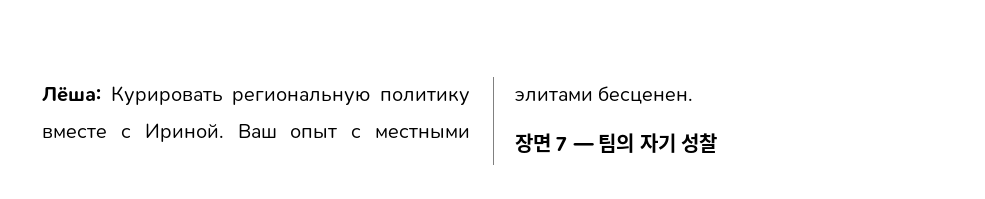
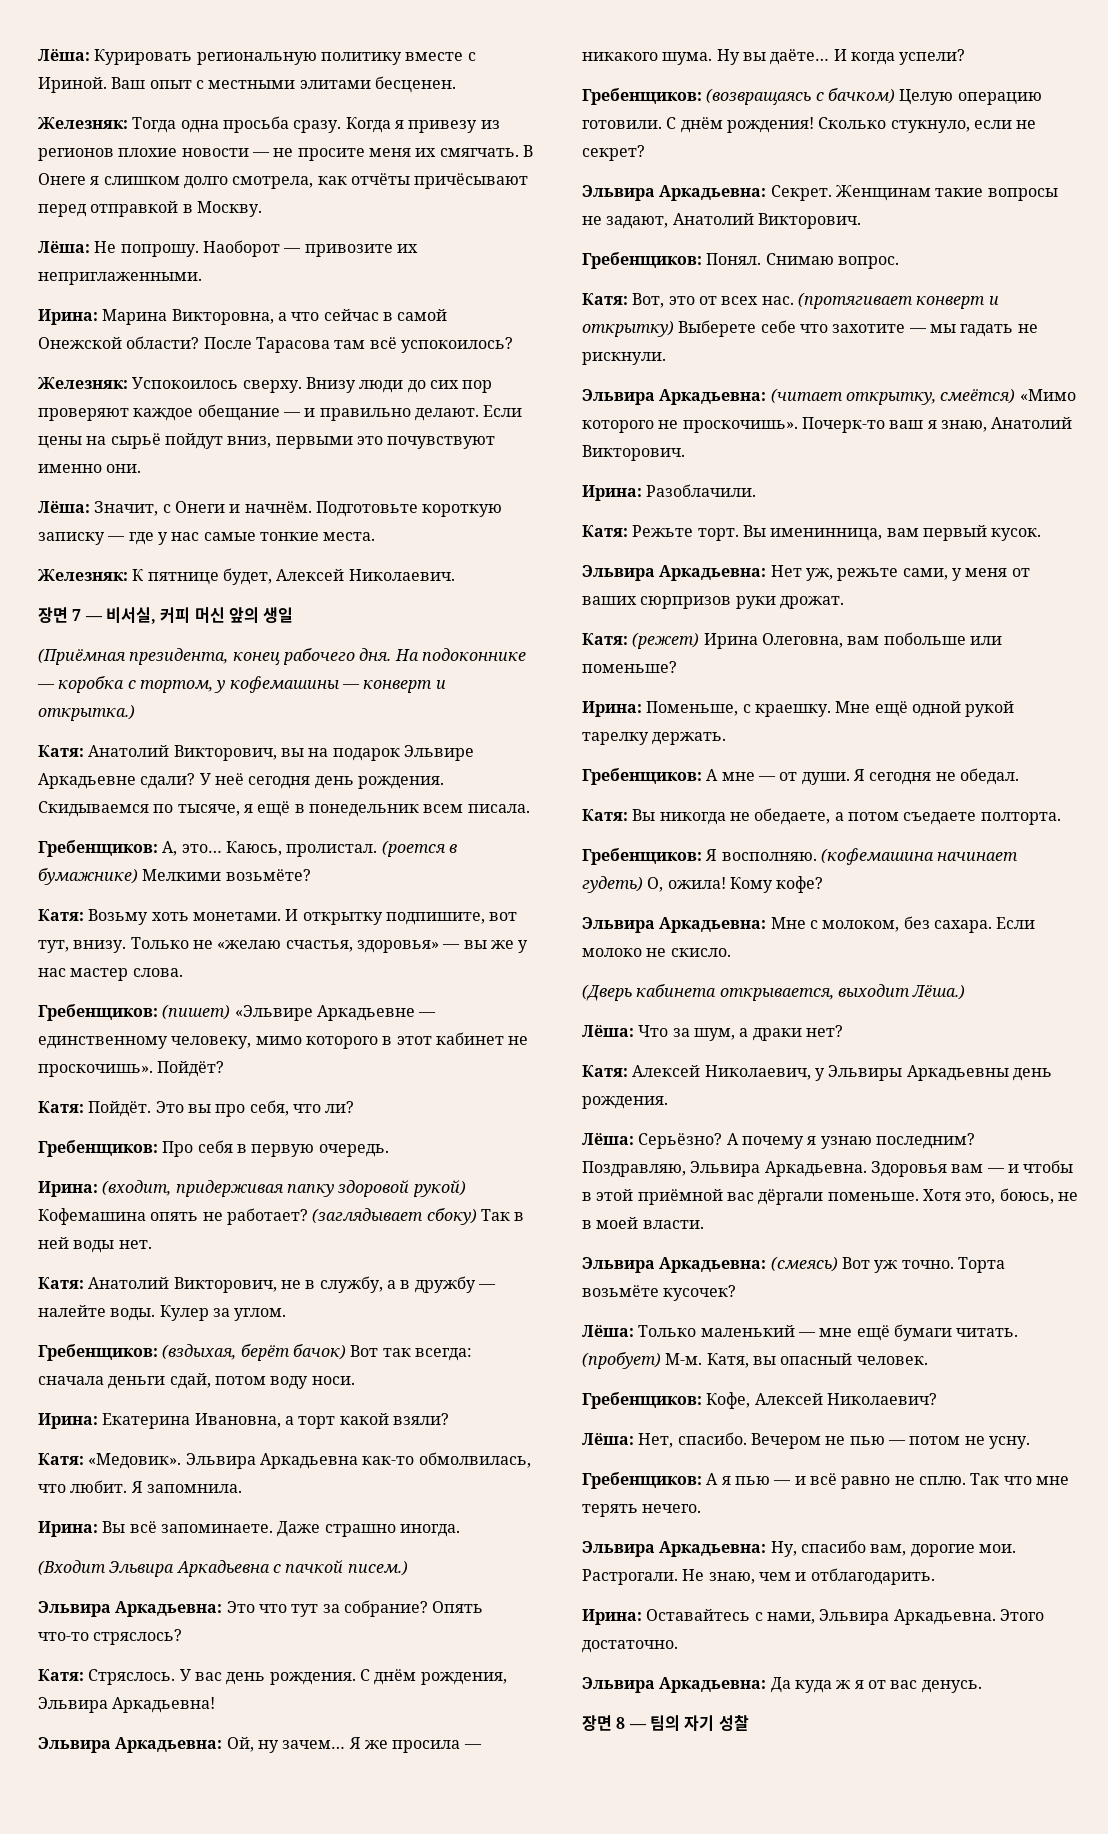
- 장면 7 — 팀의 자기 성찰
+ Железняк: Тогда одна просьба сразу. Когда я привезу из регионов плохие новости — не просите меня их смягчать. В Онеге я слишком долго смотрела, как отчёты причёсывают перед отправкой в Москву.
+ Лёша: Не попрошу. Наоборот — привозите их неприглаженными.
+ Ирина: Марина Викторовна, а что сейчас в самой Онежской области? После Тарасова там всё успокоилось?
+ Железняк: Успокоилось сверху. Внизу люди до сих пор проверяют каждое обещание — и правильно делают. Если цены на сырьё пойдут вниз, первыми это почувствуют именно они.
+ Лёша: Значит, с Онеги и начнём. Подготовьте короткую записку — где у нас самые тонкие места.
+ Железняк: К пятнице будет, Алексей Николаевич.
+ 장면 7 — 비서실, 커피 머신 앞의 생일
+ (Приёмная президента, конец рабочего дня. На подоконнике — коробка с тортом, у кофемашины — конверт и открытка.)
+ Катя: Анатолий Викторович, вы на подарок Эльвире Аркадьевне сдали? У неё сегодня день рождения. Скидываемся по тысяче, я ещё в понедельник всем писала.
+ Гребенщиков: А, это… Каюсь, пролистал. (роется в бумажнике) Мелкими возьмёте?
+ Катя: Возьму хоть монетами. И открытку подпишите, вот тут, внизу. Только не «желаю счастья, здоровья» — вы же у нас мастер слова.
+ Гребенщиков: (пишет) «Эльвире Аркадьевне — единственному человеку, мимо которого в этот кабинет не проскочишь». Пойдёт?
+ Катя: Пойдёт. Это вы про себя, что ли?
+ Гребенщиков: Про себя в первую очередь.
+ Ирина: (входит, придерживая папку здоровой рукой) Кофемашина опять не работает? (заглядывает сбоку) Так в ней воды нет.
+ Катя: Анатолий Викторович, не в службу, а в дружбу — налейте воды. Кулер за углом.
+ Гребенщиков: (вздыхая, берёт бачок) Вот так всегда: сначала деньги сдай, потом воду носи.
+ Ирина: Екатерина Ивановна, а торт какой взяли?
+ Катя: «Медовик». Эльвира Аркадьевна как-то обмолвилась, что любит. Я запомнила.
+ Ирина: Вы всё запоминаете. Даже страшно иногда.
+ (Входит Эльвира Аркадьевна с пачкой писем.)
+ Эльвира Аркадьевна: Это что тут за собрание? Опять что-то стряслось?
+ Катя: Стряслось. У вас день рождения. С днём рождения, Эльвира Аркадьевна!
+ Эльвира Аркадьевна: Ой, ну зачем… Я же просила — никакого шума. Ну вы даёте… И когда успели?
+ Гребенщиков: (возвращаясь с бачком) Целую операцию готовили. С днём рождения! Сколько стукнуло, если не секрет?
+ Эльвира Аркадьевна: Секрет. Женщинам такие вопросы не задают, Анатолий Викторович.
+ Гребенщиков: Понял. Снимаю вопрос.
+ Катя: Вот, это от всех нас. (протягивает конверт и открытку) Выберете себе что захотите — мы гадать не рискнули.
+ Эльвира Аркадьевна: (читает открытку, смеётся) «Мимо которого не проскочишь». Почерк-то ваш я знаю, Анатолий Викторович.
+ Ирина: Разоблачили.
+ Катя: Режьте торт. Вы именинница, вам первый кусок.
+ Эльвира Аркадьевна: Нет уж, режьте сами, у меня от ваших сюрпризов руки дрожат.
+ Катя: (режет) Ирина Олеговна, вам побольше или поменьше?
+ Ирина: Поменьше, с краешку. Мне ещё одной рукой тарелку держать.
+ Гребенщиков: А мне — от души. Я сегодня не обедал.
+ Катя: Вы никогда не обедаете, а потом съедаете полторта.
+ Гребенщиков: Я восполняю. (кофемашина начинает гудеть) О, ожила! Кому кофе?
+ Эльвира Аркадьевна: Мне с молоком, без сахара. Если молоко не скисло.
+ (Дверь кабинета открывается, выходит Лёша.)
+ Лёша: Что за шум, а драки нет?
+ Катя: Алексей Николаевич, у Эльвиры Аркадьевны день рождения.
+ Лёша: Серьёзно? А почему я узнаю последним? Поздравляю, Эльвира Аркадьевна. Здоровья вам — и чтобы в этой приёмной вас дёргали поменьше. Хотя это, боюсь, не в моей власти.
+ Эльвира Аркадьевна: (смеясь) Вот уж точно. Торта возьмёте кусочек?
+ Лёша: Только маленький — мне ещё бумаги читать. (пробует) М-м. Катя, вы опасный человек.
+ Гребенщиков: Кофе, Алексей Николаевич?
+ Лёша: Нет, спасибо. Вечером не пью — потом не усну.
+ Гребенщиков: А я пью — и всё равно не сплю. Так что мне терять нечего.
+ Эльвира Аркадьевна: Ну, спасибо вам, дорогие мои. Растрогали. Не знаю, чем и отблагодарить.
+ Ирина: Оставайтесь с нами, Эльвира Аркадьевна. Этого достаточно.
+ Эльвира Аркадьевна: Да куда ж я от вас денусь.
+ 장면 8 — 팀의 자기 성찰

